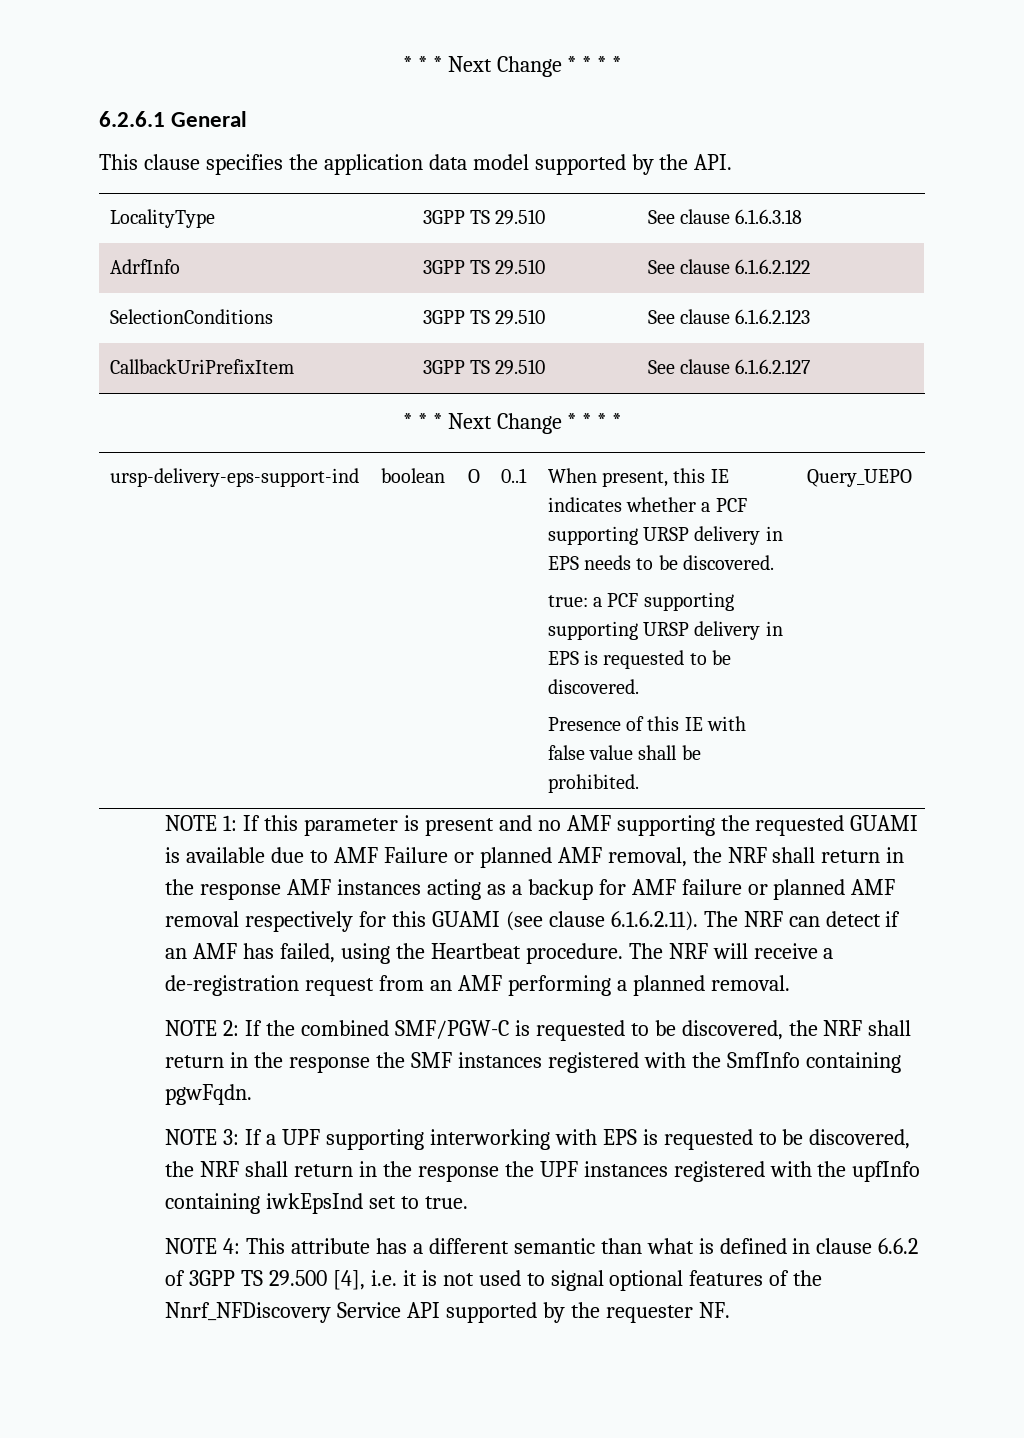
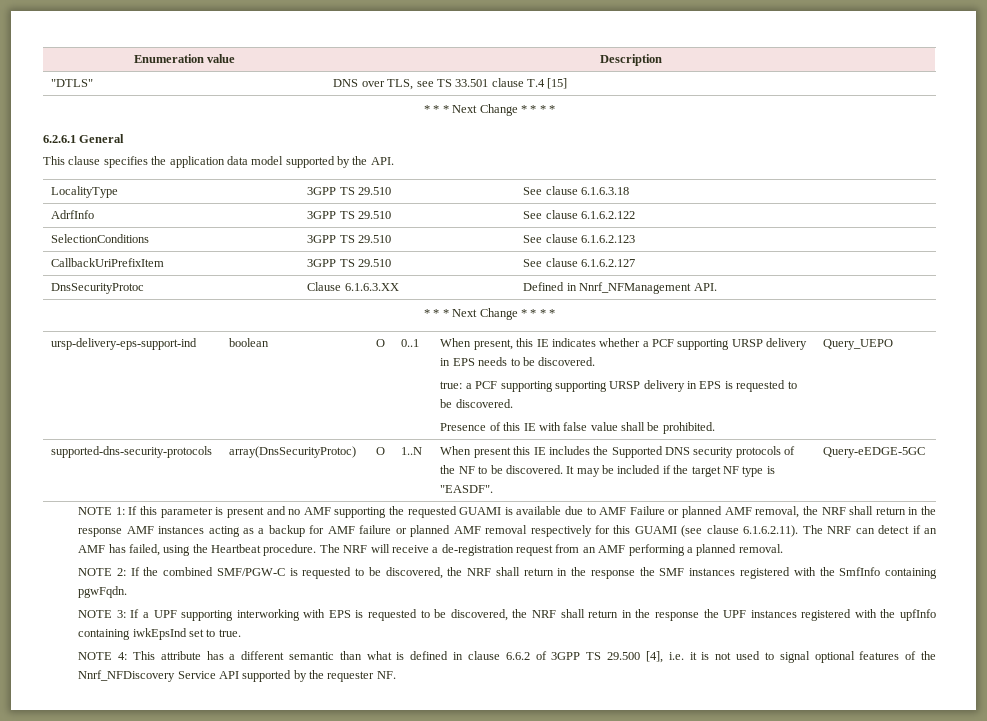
+ Enumeration value | Description
+ "DTLS" | DNS over TLS, see TS 33.501 clause T.4 [15]
+ DnsSecurityProtoc | Clause 6.1.6.3.XX | Defined in Nnrf_NFManagement API.
+ supported-dns-security-protocols | array(DnsSecurityProtoc) | O | 1..N | When present this IE includes the Supported DNS security protocols of the NF to be discovered. It may be included if the target NF type is "EASDF". | Query-eEDGE-5GC

